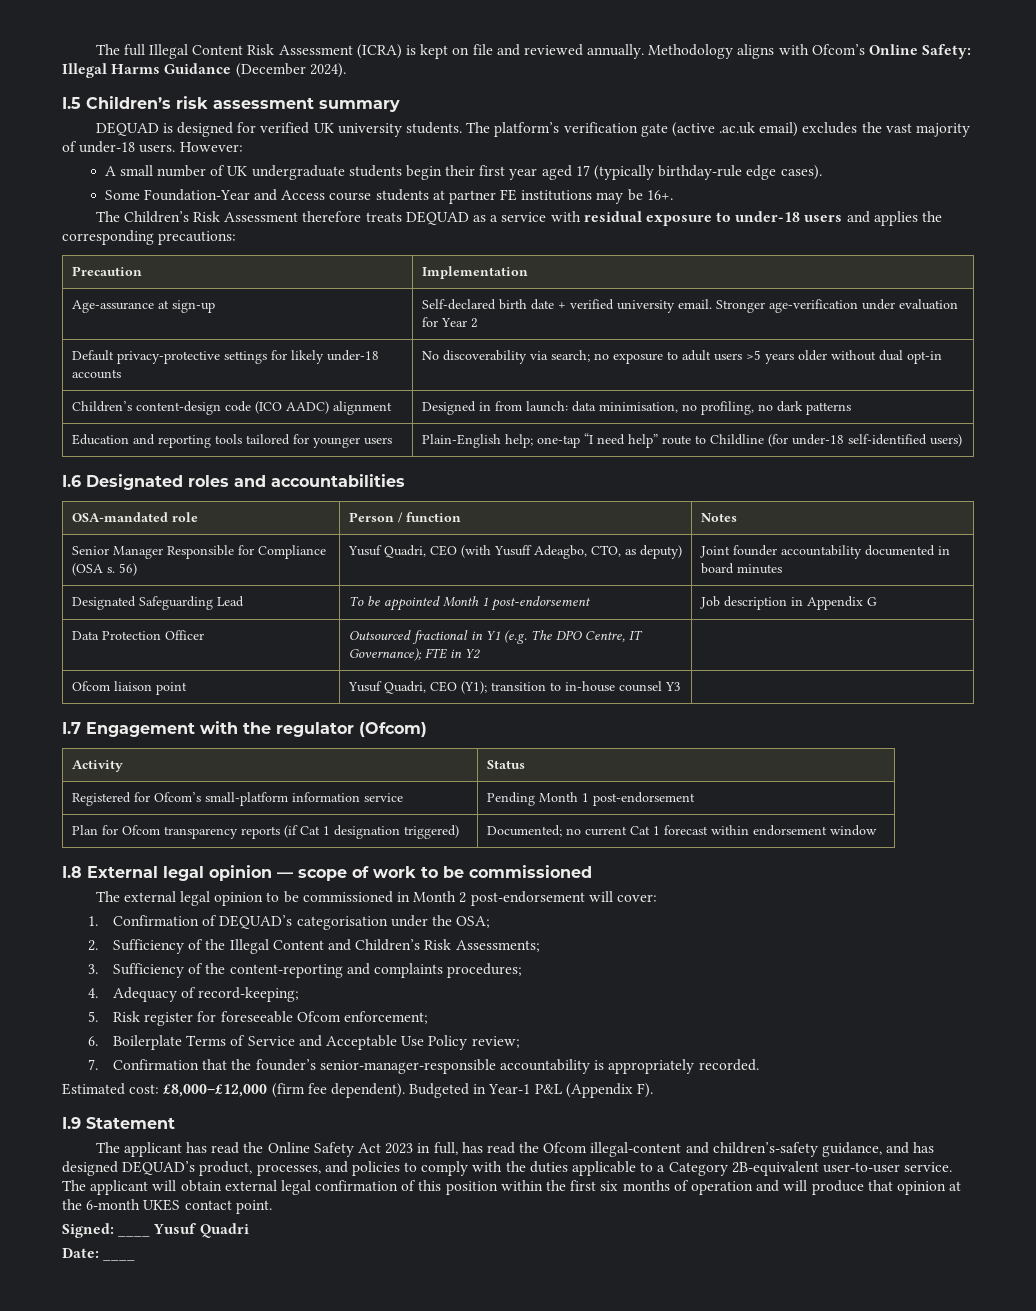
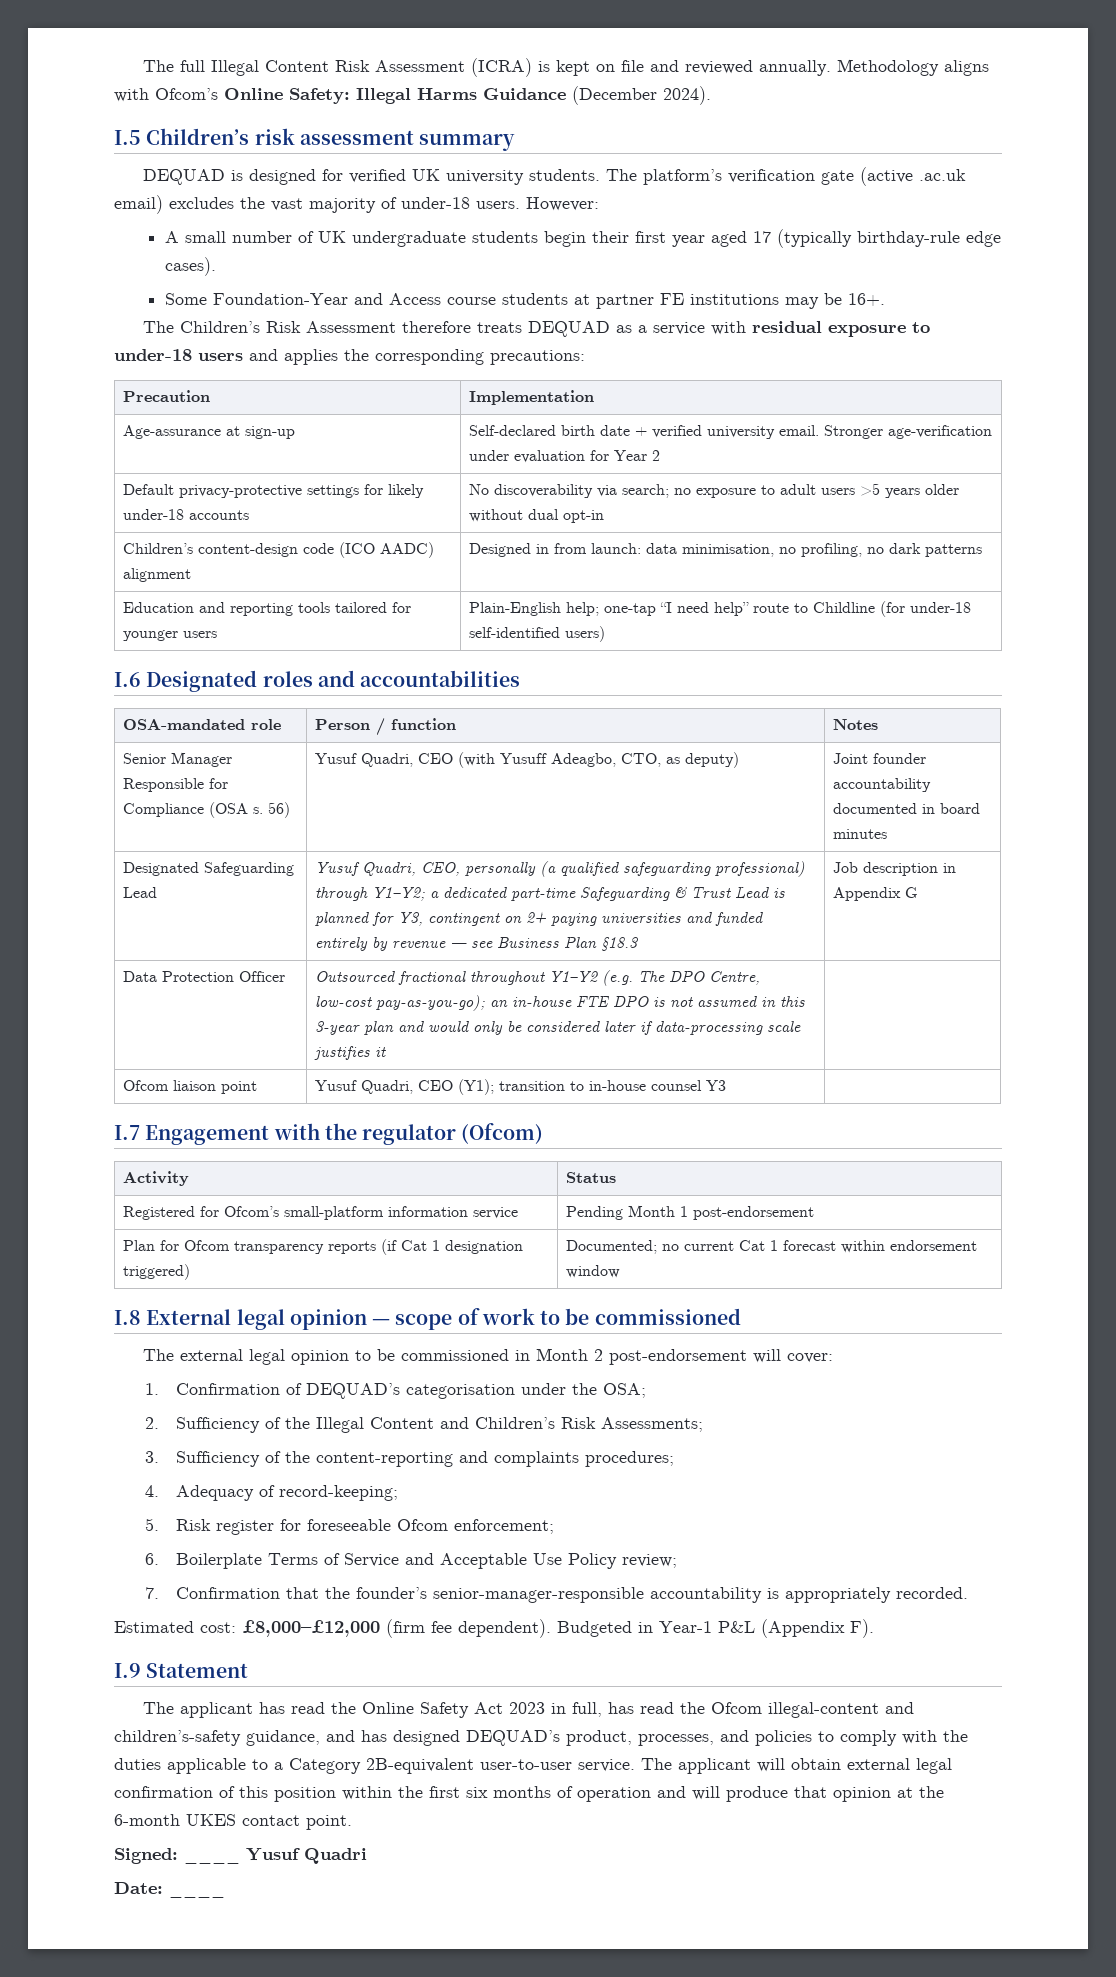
- To be appointed Month 1 post-endorsement
+ Yusuf Quadri, CEO, personally (a qualified safeguarding professional) through Y1–Y2; a dedicated part-time Safeguarding & Trust Lead is planned for Y3, contingent on 2+ paying universities and funded entirely by revenue — see Business Plan §18.3
- Data Protection Officer | Outsourced fractional in Y1 (e.g. The DPO Centre, IT Governance); FTE in Y2 |
+ Data Protection Officer | Outsourced fractional throughout Y1–Y2 (e.g. The DPO Centre, low-cost pay-as-you-go); an in-house FTE DPO is not assumed in this 3-year plan and would only be considered later if data-processing scale justifies it |

